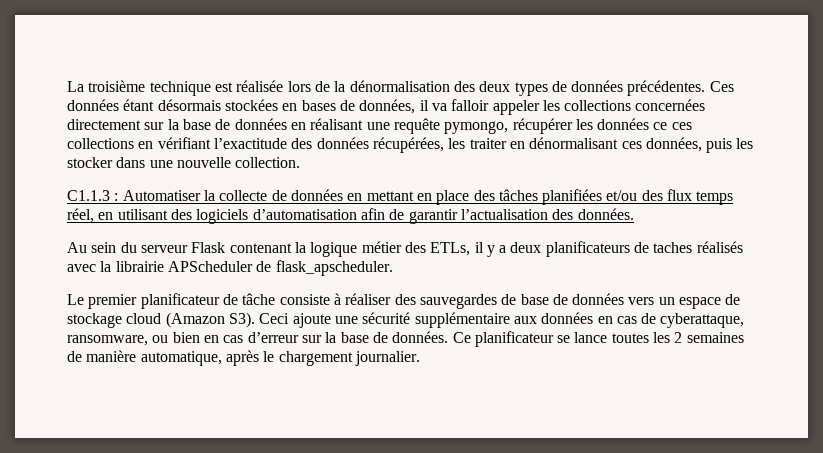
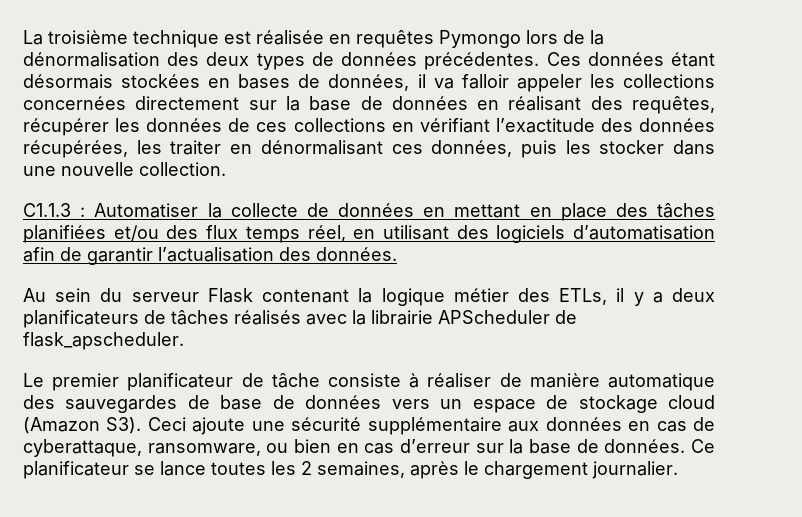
- La troisième technique est réalisée lors de la dénormalisation des deux types de données précédentes.
+ La troisième technique est réalisée en requêtes Pymongo lors de la dénormalisation des deux types de données précédentes.
- Ces données étant désormais stockées en bases de données, il va falloir appeler les collections concernées directement sur la base de données en réalisant une requête pymongo, récupérer les données ce ces collections en vérifiant l’exactitude des données récupérées, les traiter en dénormalisant ces données, puis les stocker dans une nouvelle collection.
+ Ces données étant désormais stockées en bases de données, il va falloir appeler les collections concernées directement sur la base de données en réalisant des requêtes, récupérer les données de ces collections en vérifiant l’exactitude des données récupérées, les traiter en dénormalisant ces données, puis les stocker dans une nouvelle collection.
- Au sein du serveur Flask contenant la logique métier des ETLs, il y a deux planificateurs de taches réalisés avec la librairie APScheduler de flask_apscheduler.
+ Au sein du serveur Flask contenant la logique métier des ETLs, il y a deux planificateurs de tâches réalisés avec la librairie APScheduler de flask_apscheduler.
- Le premier planificateur de tâche consiste à réaliser des sauvegardes de base de données vers un espace de stockage cloud (Amazon S3). Ceci ajoute une sécurité supplémentaire aux données en cas de cyberattaque, ransomware, ou bien en cas d’erreur sur la base de données.
+ Le premier planificateur de tâche consiste à réaliser de manière automatique des sauvegardes de base de données vers un espace de stockage cloud (Amazon S3). Ceci ajoute une sécurité supplémentaire aux données en cas de cyberattaque, ransomware, ou bien en cas d’erreur sur la base de données.
- Ce planificateur se lance toutes les 2 semaines de manière automatique, après le chargement journalier.
+ Ce planificateur se lance toutes les 2 semaines, après le chargement journalier.

